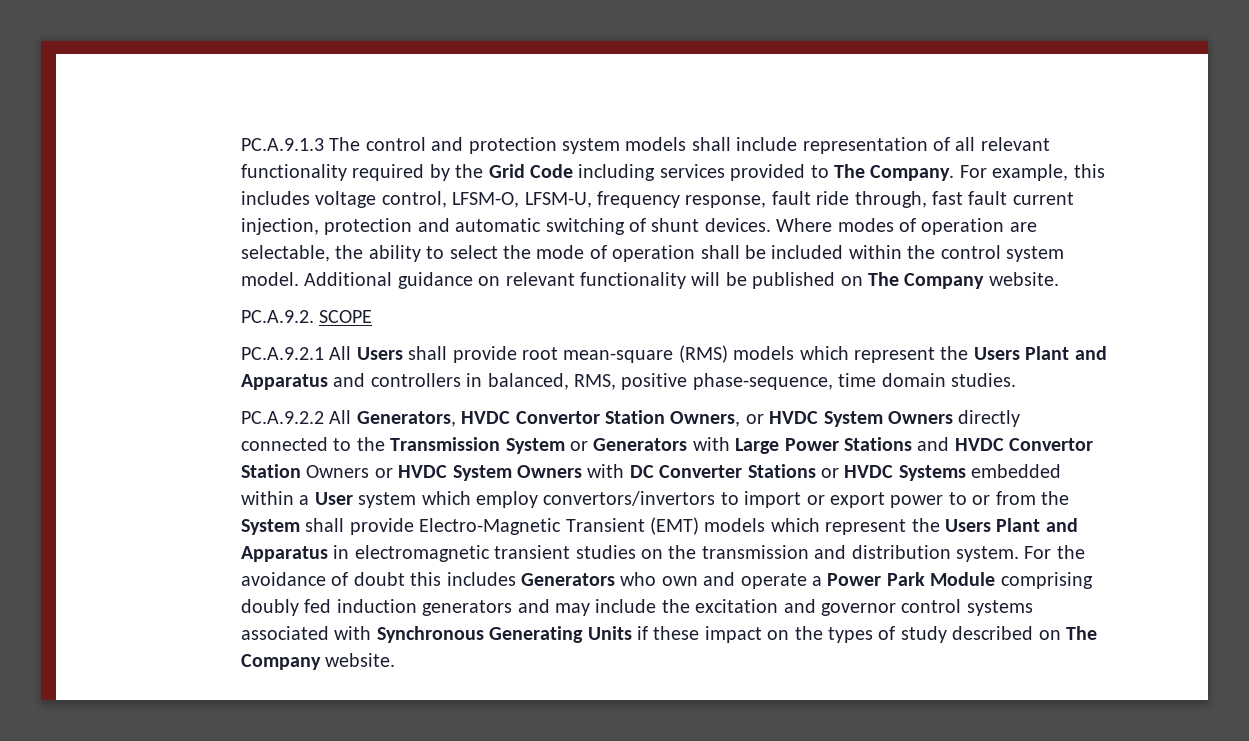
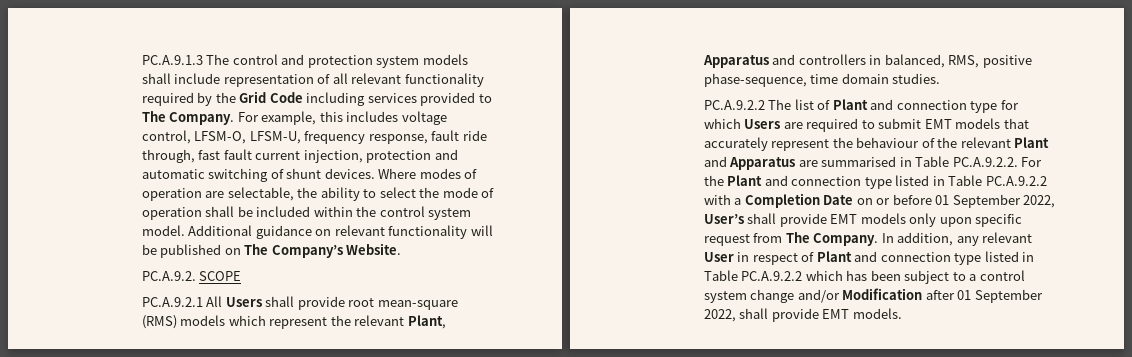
- Additional guidance on relevant functionality will be published on The Company website.
+ Additional guidance on relevant functionality will be published on The Company’s Website.
- PC.A.9.2.1 All Users shall provide root mean-square (RMS) models which represent the Users Plant and Apparatus and controllers in balanced, RMS, positive phase-sequence, time domain studies.
+ PC.A.9.2.1 All Users shall provide root mean-square (RMS) models which represent the relevant Plant, Apparatus and controllers in balanced, RMS, positive phase-sequence, time domain studies.
- PC.A.9.2.2 All Generators, HVDC Convertor Station Owners, or HVDC System Owners directly connected to the Transmission System or Generators with Large Power Stations and HVDC Convertor Station Owners or HVDC System Owners with DC Converter Stations or HVDC Systems embedded within a User system which employ convertors/invertors to import or export power to or from the System shall provide Electro-Magnetic Transient (EMT) models which represent the Users Plant and Apparatus in electromagnetic transient studies on the transmission and distribution system. For the avoidance of doubt this includes Generators who own and operate a Power Park Module comprising doubly fed induction generators and may include the excitation and governor control systems associated with Synchronous Generating Units if these impact on the types of study described on The Company website.
+ PC.A.9.2.2 The list of Plant and connection type for which Users are required to submit EMT models that accurately represent the behaviour of the relevant Plant and Apparatus are summarised in Table PC.A.9.2.2. For the Plant and connection type listed in Table PC.A.9.2.2 with a Completion Date on or before 01 September 2022, User’s shall provide EMT models only upon specific request from The Company. In addition, any relevant User in respect of Plant and connection type listed in Table PC.A.9.2.2 which has been subject to a control system change and/or Modification after 01 September 2022, shall provide EMT models.

